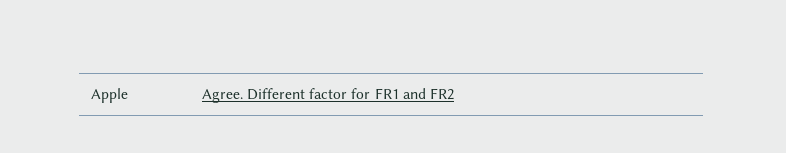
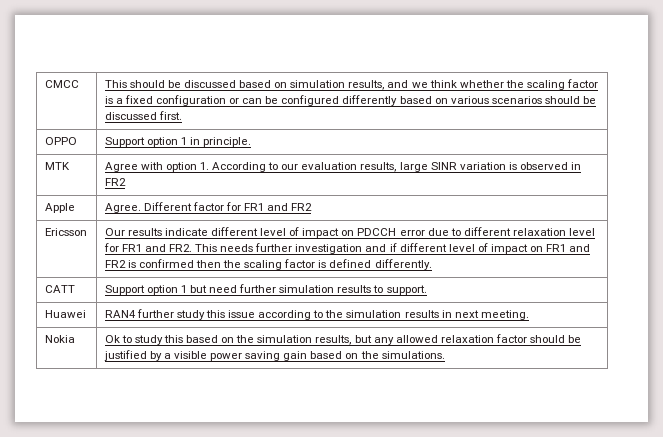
+ CMCC | This should be discussed based on simulation results, and we think whether the scaling factor is a fixed configuration or can be configured differently based on various scenarios should be discussed first.
+ OPPO | Support option 1 in principle.
+ MTK | Agree with option 1. According to our evaluation results, large SINR variation is observed in FR2
+ Ericsson | Our results indicate different level of impact on PDCCH error due to different relaxation level for FR1 and FR2. This needs further investigation and if different level of impact on FR1 and FR2 is confirmed then the scaling factor is defined differently.
+ CATT | Support option 1 but need further simulation results to support.
+ Huawei | RAN4 further study this issue according to the simulation results in next meeting.
+ Nokia | Ok to study this based on the simulation results, but any allowed relaxation factor should be justified by a visible power saving gain based on the simulations.

